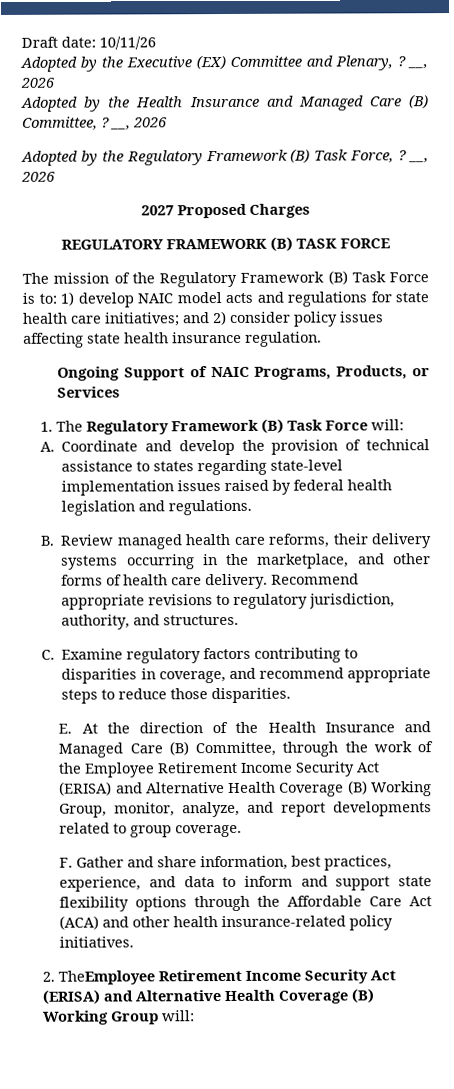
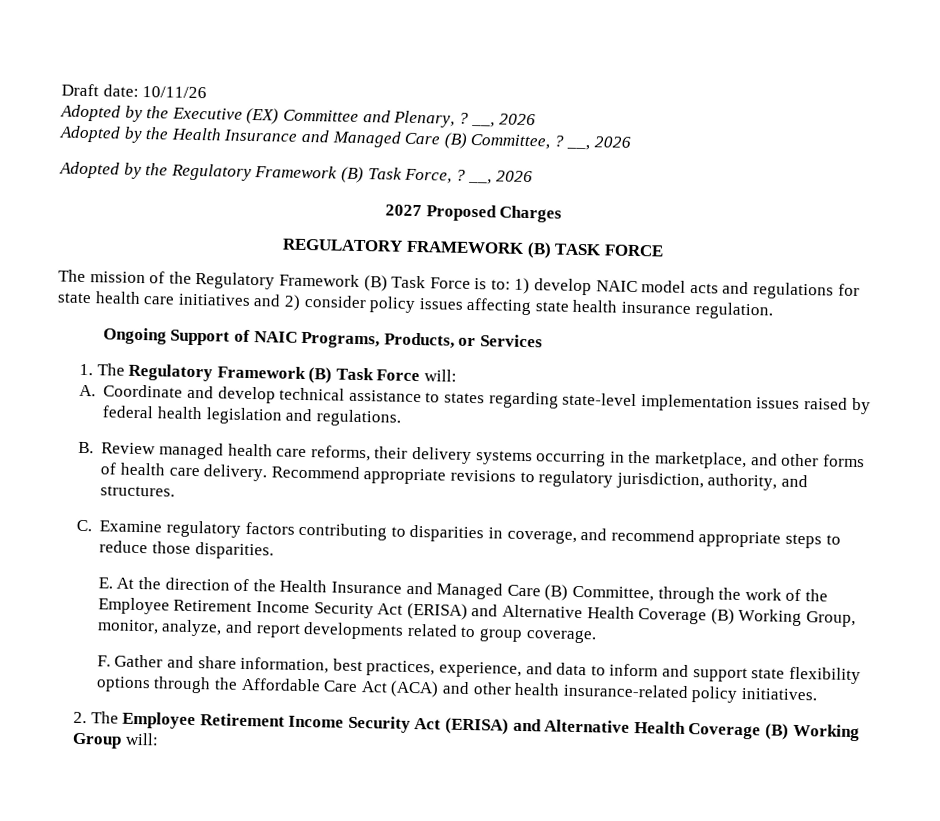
- The mission of the Regulatory Framework (B) Task Force is to: 1) develop NAIC model acts and regulations for state health care initiatives; and 2) consider policy issues affecting state health insurance regulation.
+ The mission of the Regulatory Framework (B) Task Force is to: 1) develop NAIC model acts and regulations for state health care initiatives and 2) consider policy issues affecting state health insurance regulation.
- A. Coordinate and develop the provision of technical assistance to states regarding state-level implementation issues raised by federal health legislation and regulations.
+ A. Coordinate and develop technical assistance to states regarding state-level implementation issues raised by federal health legislation and regulations.
- 2. TheEmployee Retirement Income Security Act (ERISA) and Alternative Health Coverage (B) Working Group will:
+ 2. The Employee Retirement Income Security Act (ERISA) and Alternative Health Coverage (B) Working Group will:

